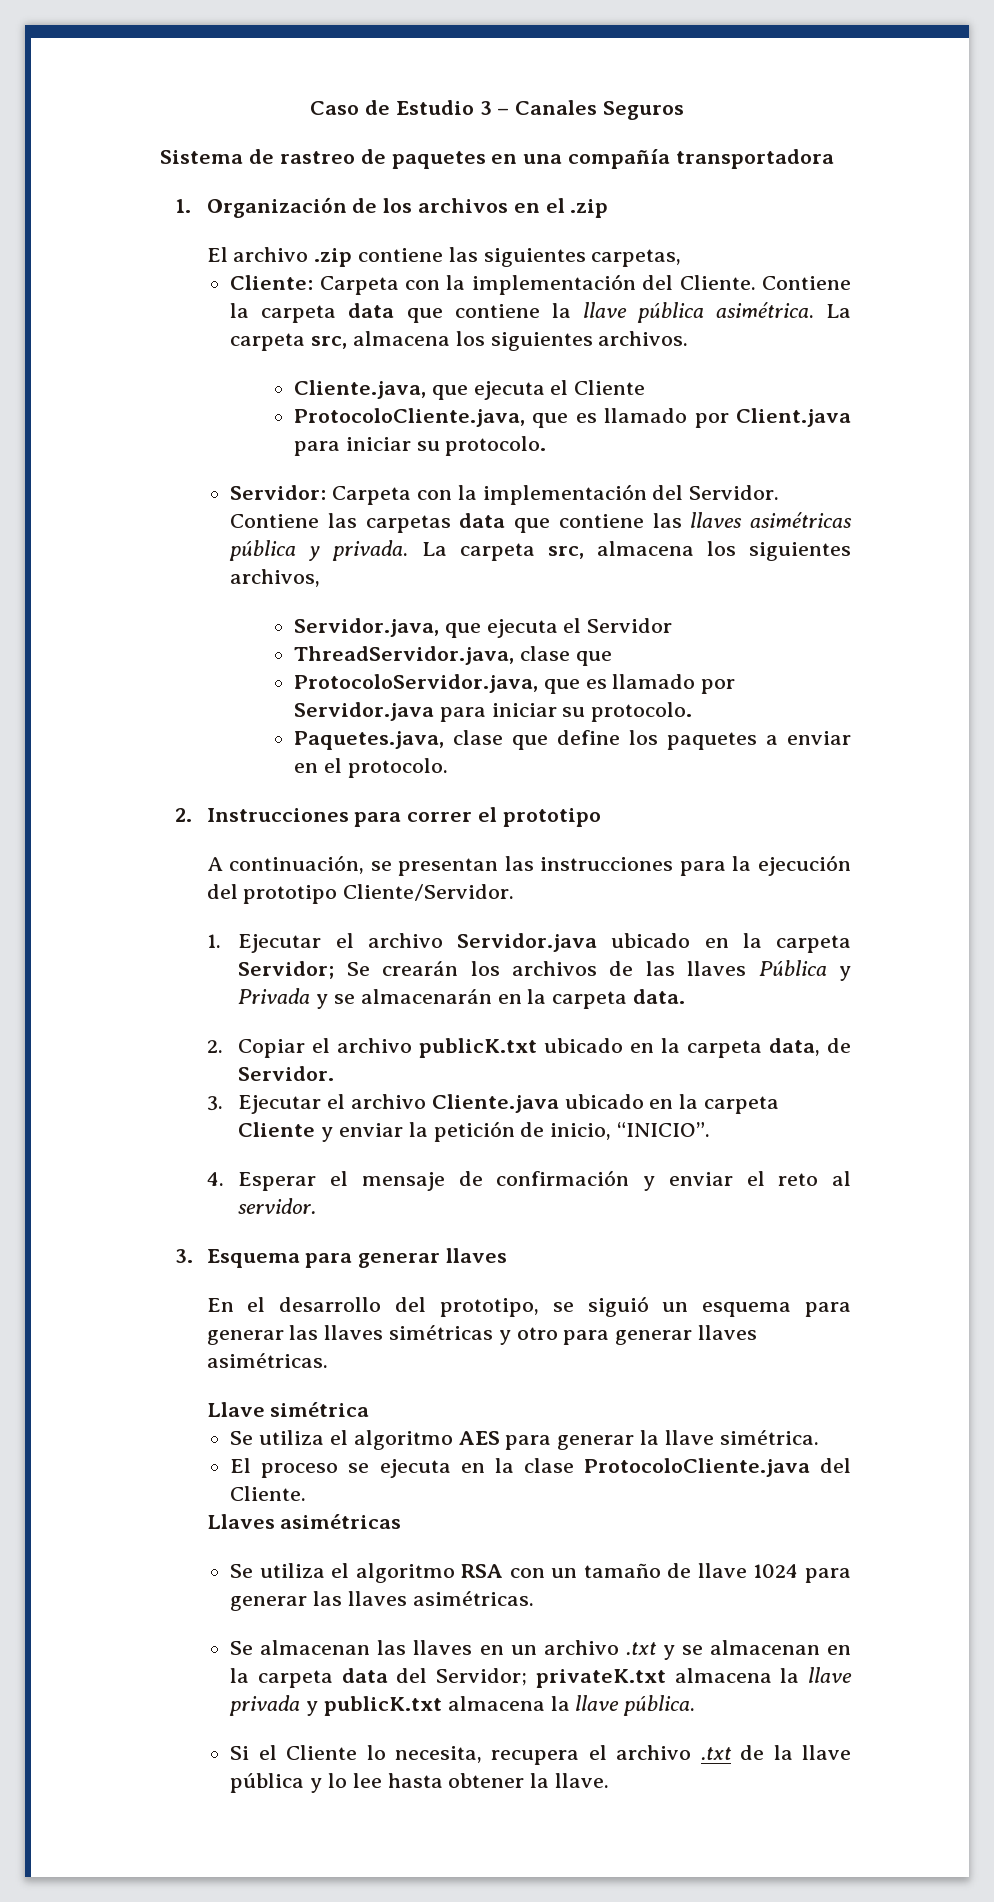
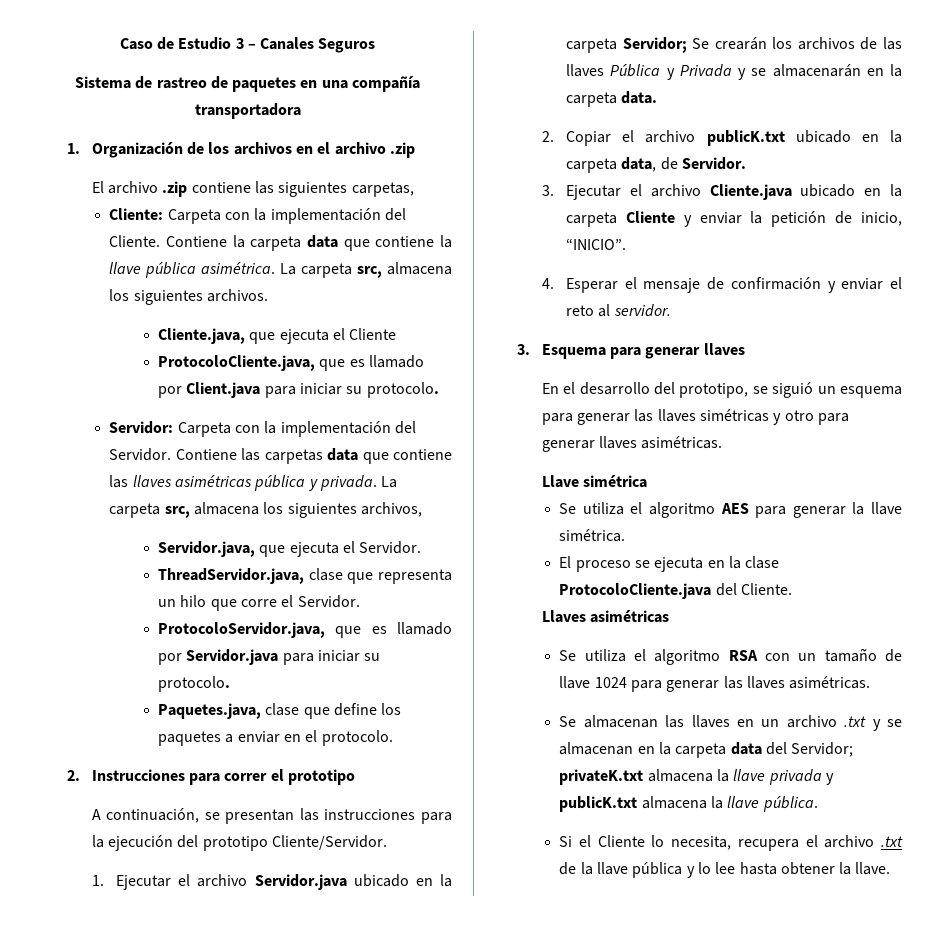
- 1. Organización de los archivos en el .zip
+ 1. Organización de los archivos en el archivo .zip
- Servidor.java, que ejecuta el Servidor
+ Servidor.java, que ejecuta el Servidor.
- ThreadServidor.java, clase que
+ ThreadServidor.java, clase que representa un hilo que corre el Servidor.

